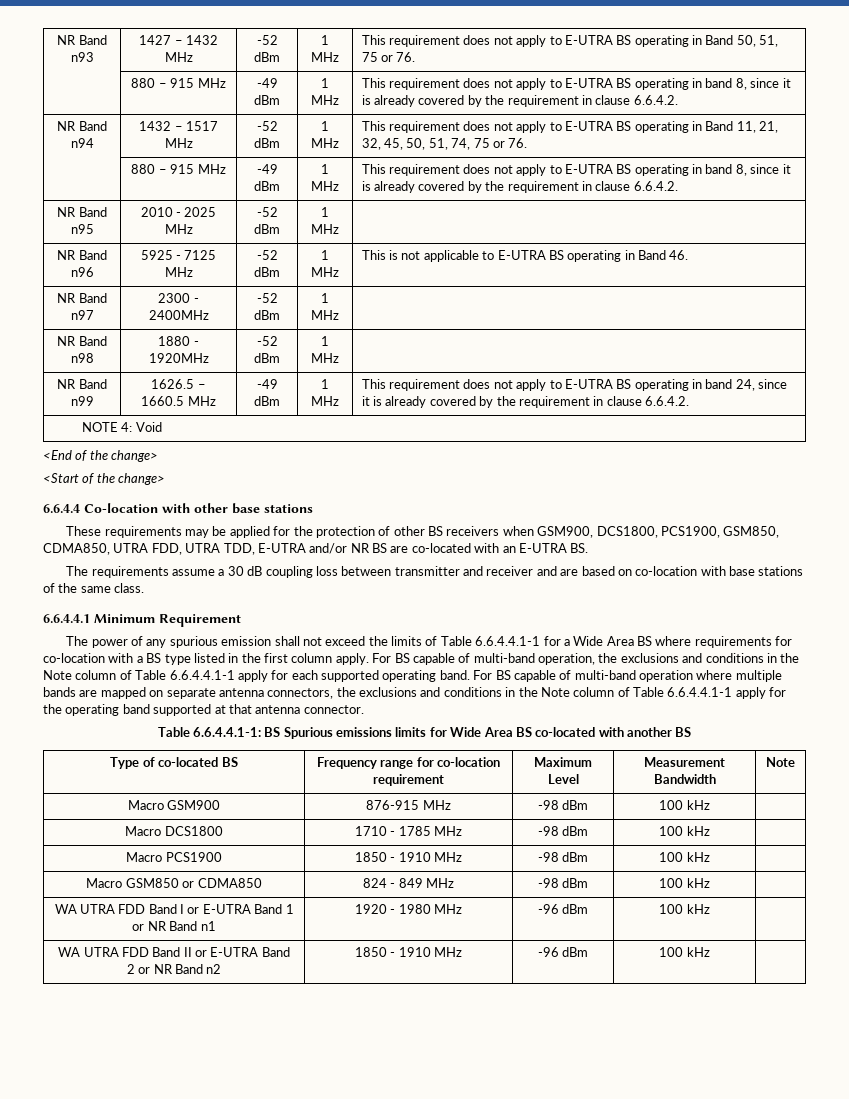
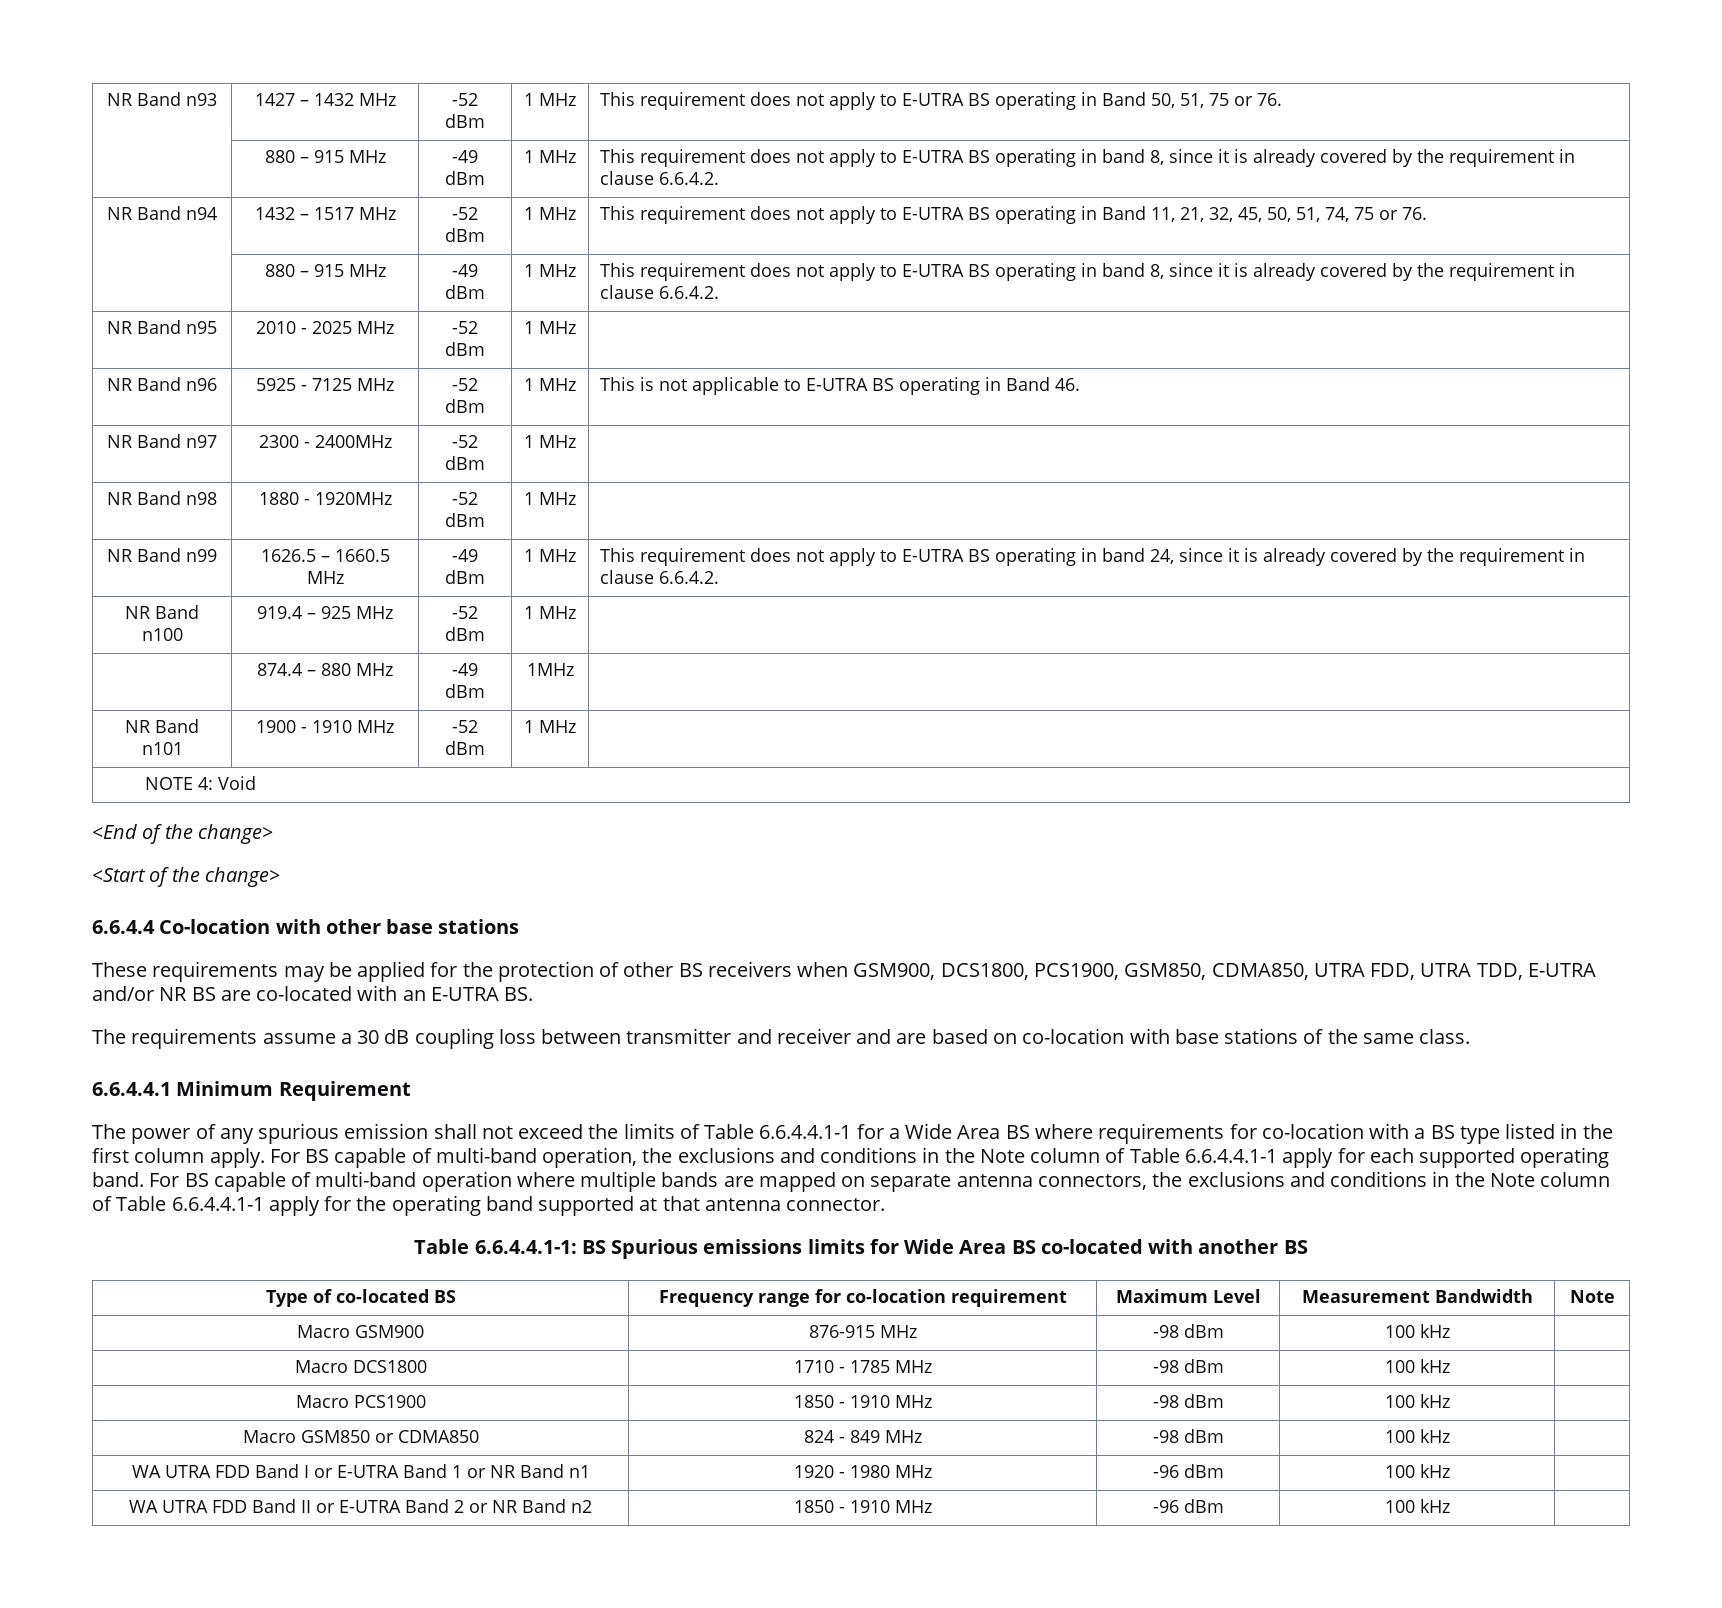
+ NR Band n100 | 919.4 – 925 MHz | -52 dBm | 1 MHz |
+ | 874.4 – 880 MHz | -49 dBm | 1MHz |
+ NR Band n101 | 1900 - 1910 MHz | -52 dBm | 1 MHz |

